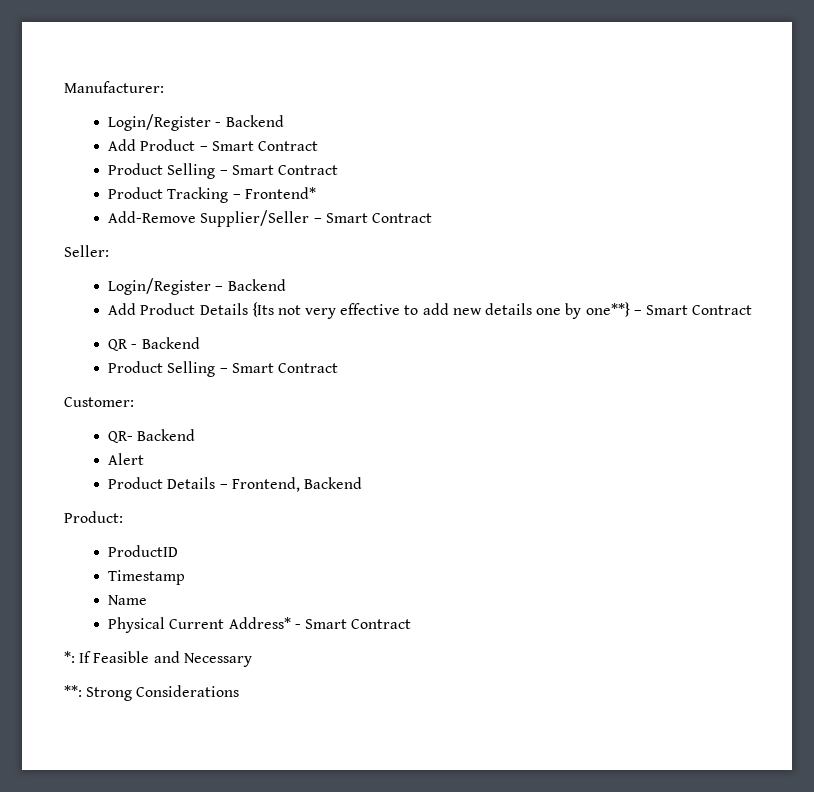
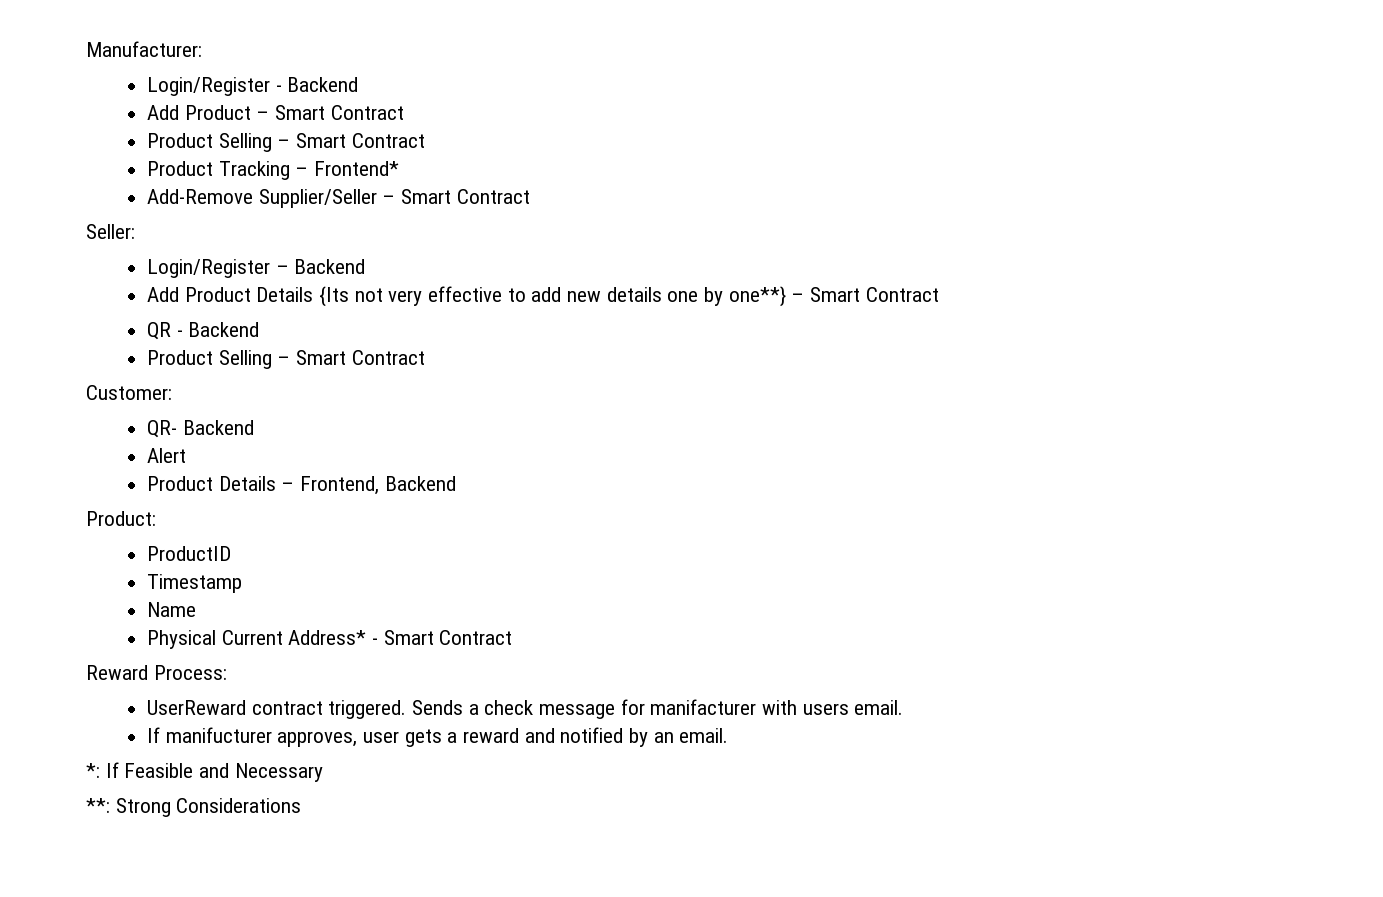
+ Reward Process:
+ UserReward contract triggered. Sends a check message for manifacturer with users email.
+ If manifucturer approves, user gets a reward and notified by an email.

